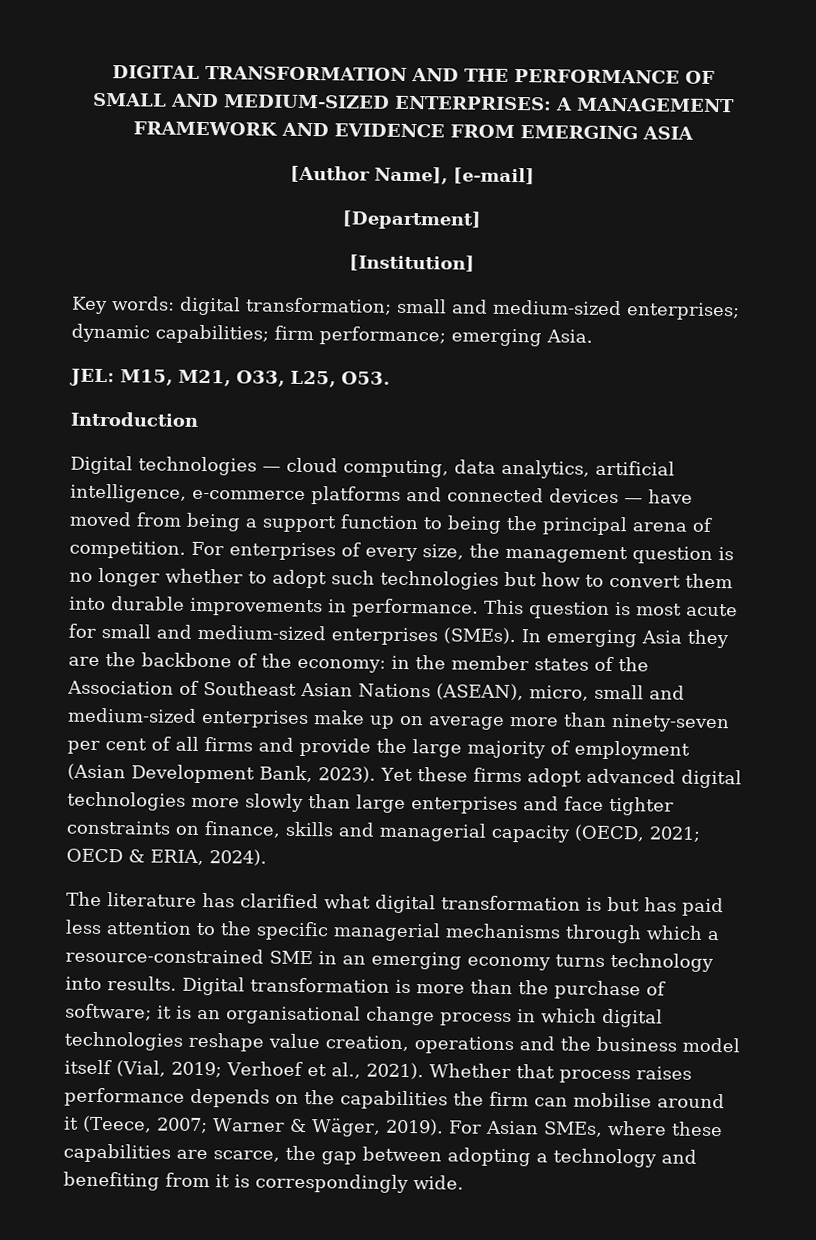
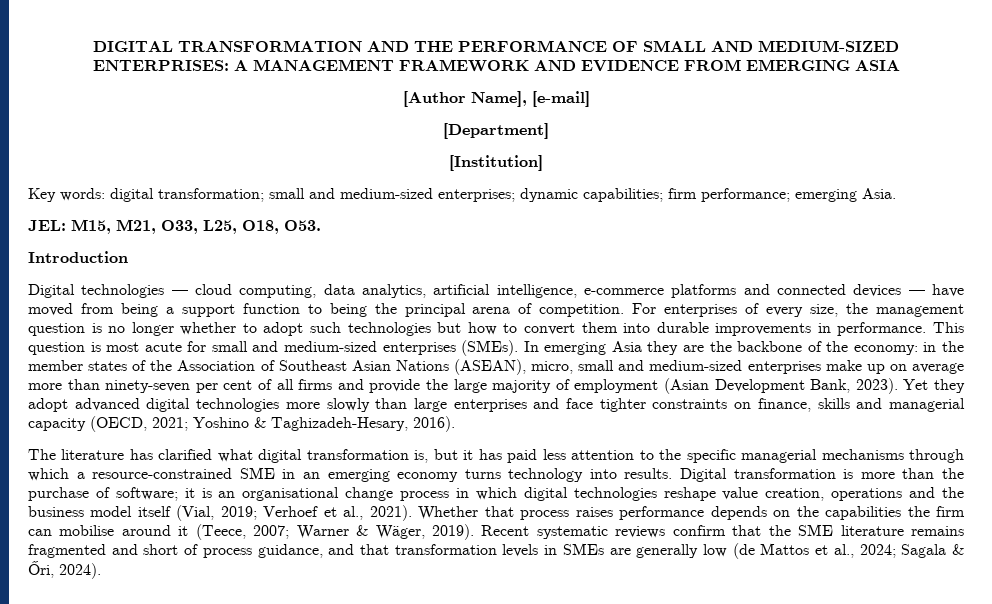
- JEL: M15, M21, O33, L25, O53.
+ JEL: M15, M21, O33, L25, O18, O53.
- Yet these firms adopt advanced digital technologies more slowly than large enterprises and face tighter constraints on finance, skills and managerial capacity (OECD, 2021; OECD & ERIA, 2024).
+ Yet they adopt advanced digital technologies more slowly than large enterprises and face tighter constraints on finance, skills and managerial capacity (OECD, 2021; Yoshino & Taghizadeh-Hesary, 2016).
- The literature has clarified what digital transformation is but has paid less attention to the specific managerial mechanisms through which a resource-constrained SME in an emerging economy turns technology into results.
+ The literature has clarified what digital transformation is, but it has paid less attention to the specific managerial mechanisms through which a resource-constrained SME in an emerging economy turns technology into results.
- For Asian SMEs, where these capabilities are scarce, the gap between adopting a technology and benefiting from it is correspondingly wide.
+ Recent systematic reviews confirm that the SME literature remains fragmented and short of process guidance, and that transformation levels in SMEs are generally low (de Mattos et al., 2024; Sagala & Őri, 2024).

